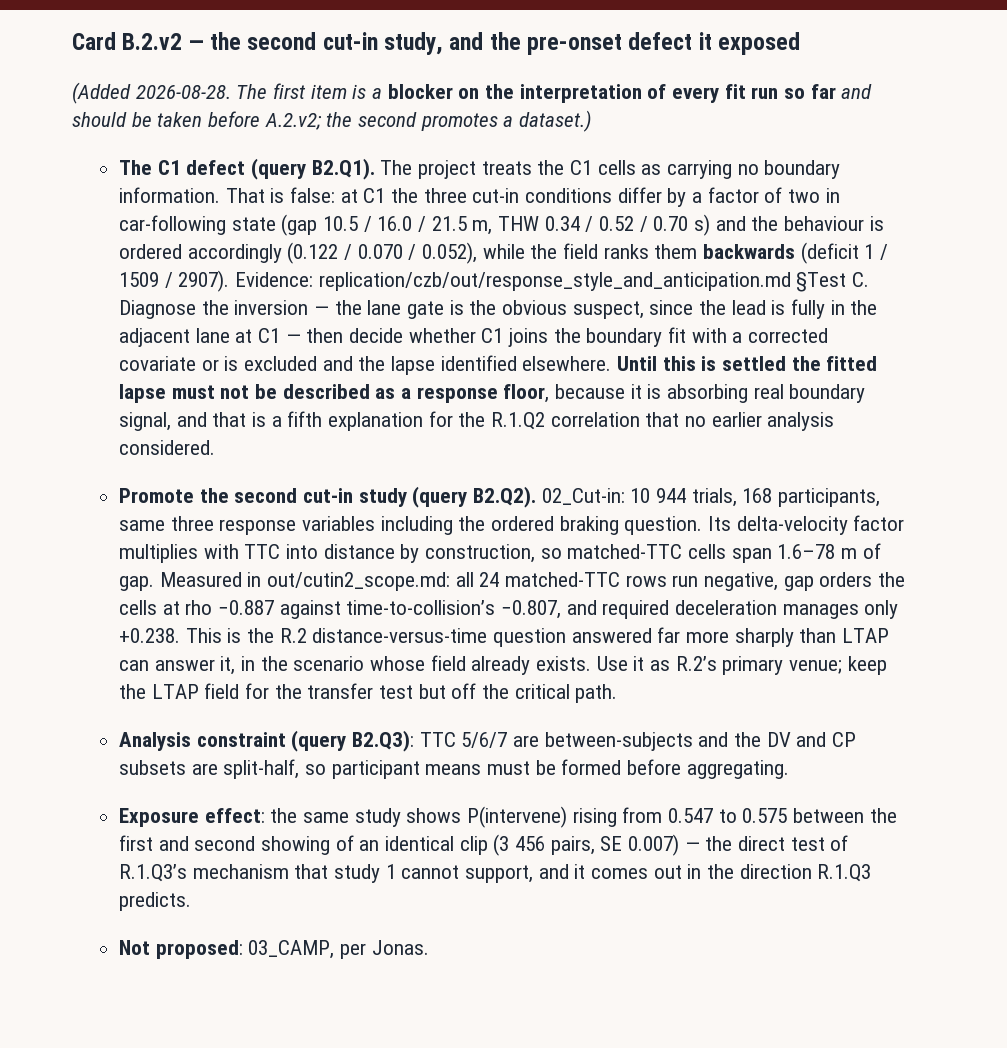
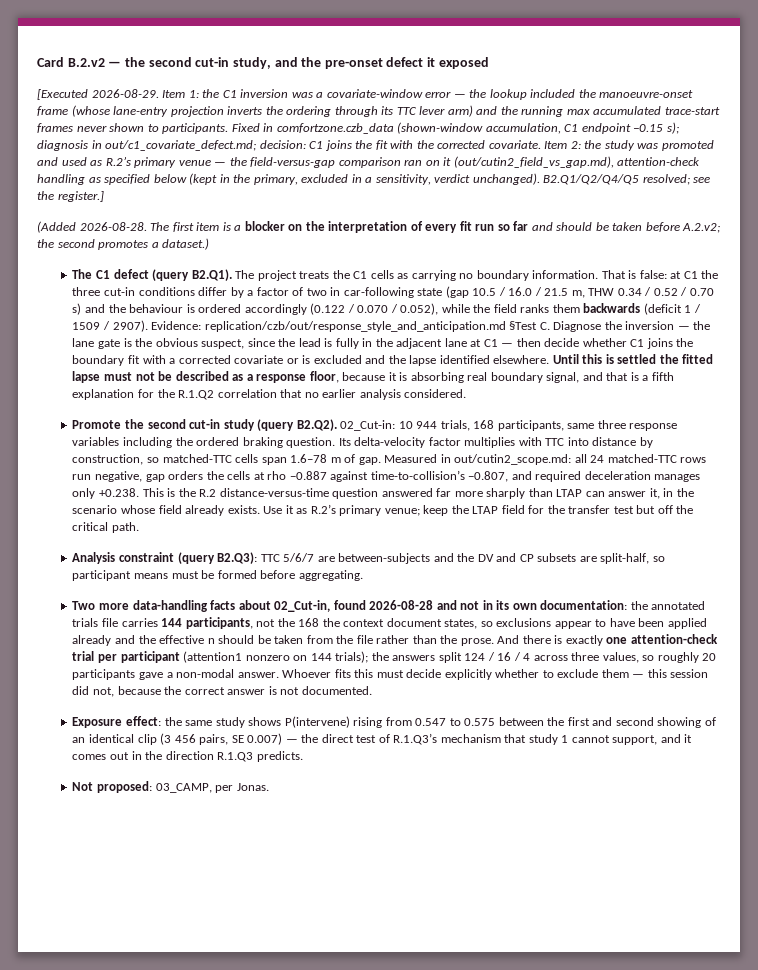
+ [Executed 2026-08-29. Item 1: the C1 inversion was a covariate-window error — the lookup included the manoeuvre-onset frame (whose lane-entry projection inverts the ordering through its TTC lever arm) and the running max accumulated trace-start frames never shown to participants. Fixed in comfortzone.czb_data (shown-window accumulation, C1 endpoint −0.15 s); diagnosis in out/c1_covariate_defect.md; decision: C1 joins the fit with the corrected covariate. Item 2: the study was promoted and used as R.2’s primary venue — the field-versus-gap comparison ran on it (out/cutin2_field_vs_gap.md), attention-check handling as specified below (kept in the primary, excluded in a sensitivity, verdict unchanged). B2.Q1/Q2/Q4/Q5 resolved; see the register.]
+ Two more data-handling facts about 02_Cut-in, found 2026-08-28 and not in its own documentation: the annotated trials file carries 144 participants, not the 168 the context document states, so exclusions appear to have been applied already and the effective n should be taken from the file rather than the prose. And there is exactly one attention-check trial per participant (attention1 nonzero on 144 trials); the answers split 124 / 16 / 4 across three values, so roughly 20 participants gave a non-modal answer. Whoever fits this must decide explicitly whether to exclude them — this session did not, because the correct answer is not documented.

